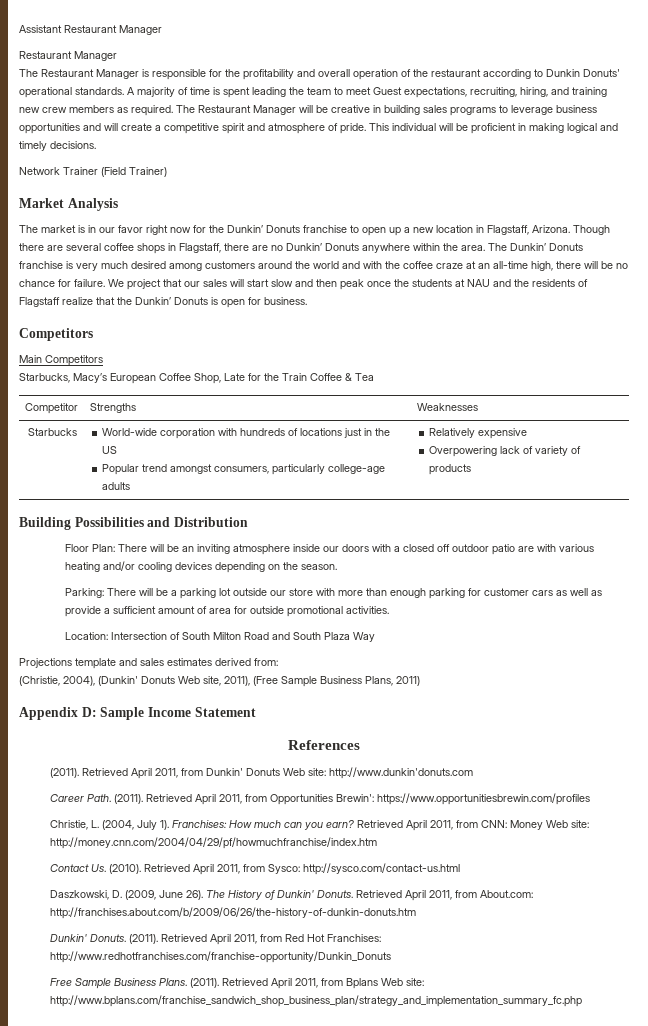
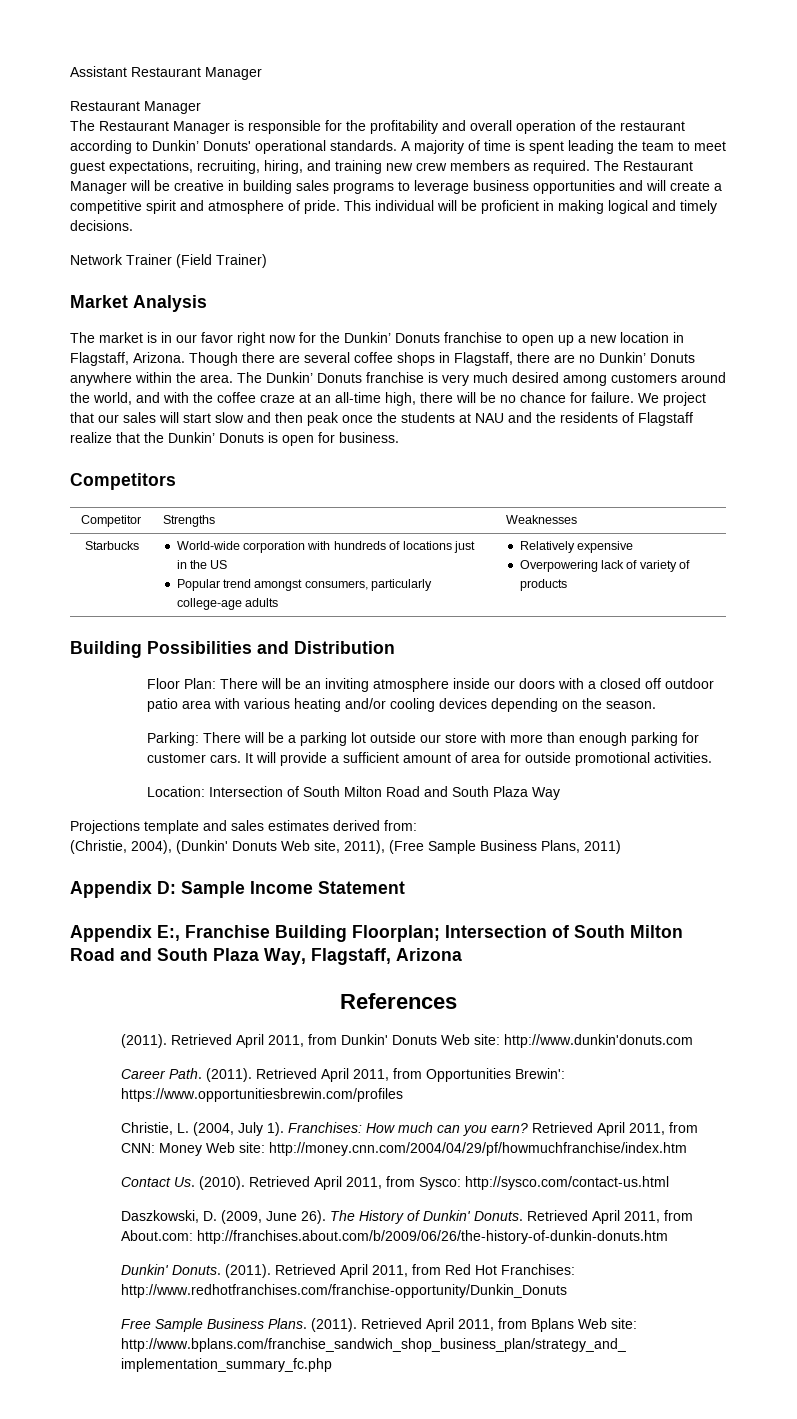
- The Restaurant Manager is responsible for the profitability and overall operation of the restaurant according to Dunkin Donuts' operational standards.
+ The Restaurant Manager is responsible for the profitability and overall operation of the restaurant according to Dunkin’ Donuts' operational standards.
- A majority of time is spent leading the team to meet Guest expectations, recruiting, hiring, and training new crew members as required.
+ A majority of time is spent leading the team to meet guest expectations, recruiting, hiring, and training new crew members as required.
- The Dunkin’ Donuts franchise is very much desired among customers around the world and with the coffee craze at an all-time high, there will be no chance for failure.
+ The Dunkin’ Donuts franchise is very much desired among customers around the world, and with the coffee craze at an all-time high, there will be no chance for failure.
- Main Competitors
- Starbucks, Macy’s European Coffee Shop, Late for the Train Coffee & Tea
- Floor Plan: There will be an inviting atmosphere inside our doors with a closed off outdoor patio are with various heating and/or cooling devices depending on the season.
+ Floor Plan: There will be an inviting atmosphere inside our doors with a closed off outdoor patio area with various heating and/or cooling devices depending on the season.
- Parking: There will be a parking lot outside our store with more than enough parking for customer cars as well as provide a sufficient amount of area for outside promotional activities.
+ Parking: There will be a parking lot outside our store with more than enough parking for customer cars. It will provide a sufficient amount of area for outside promotional activities.
+ Appendix E:, Franchise Building Floorplan; Intersection of South Milton Road and South Plaza Way, Flagstaff, Arizona

